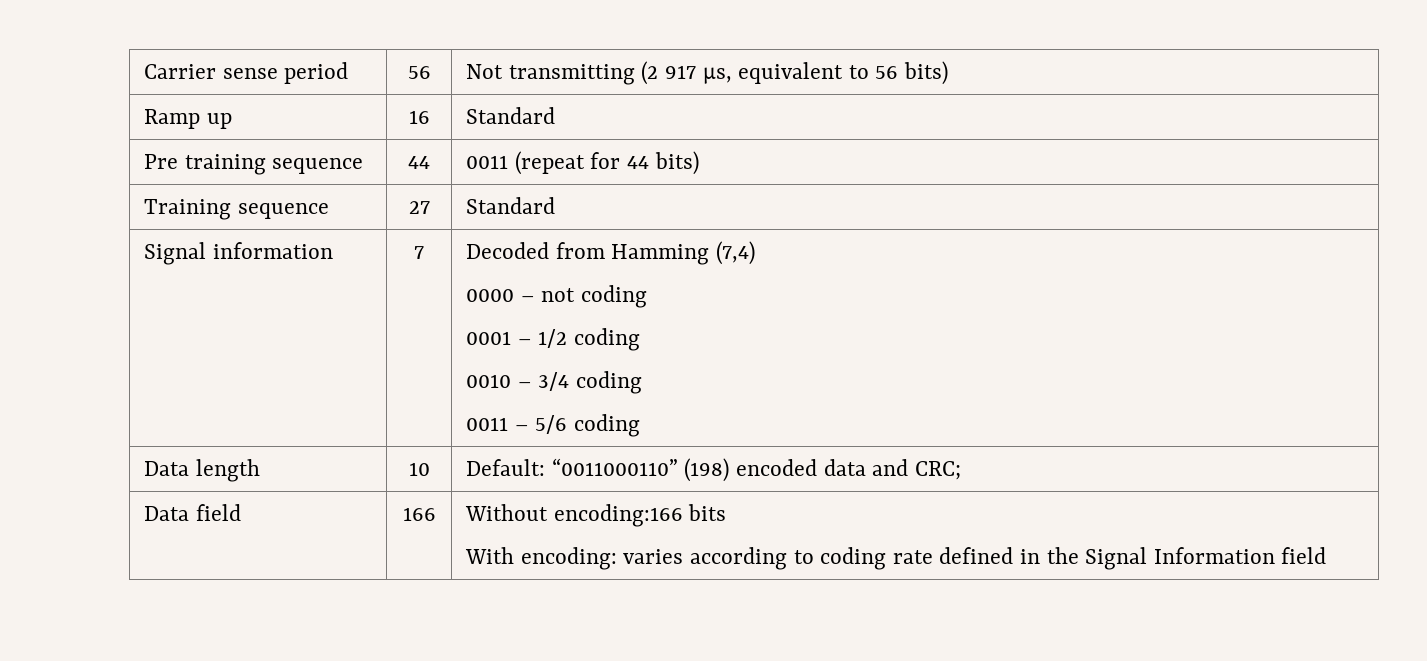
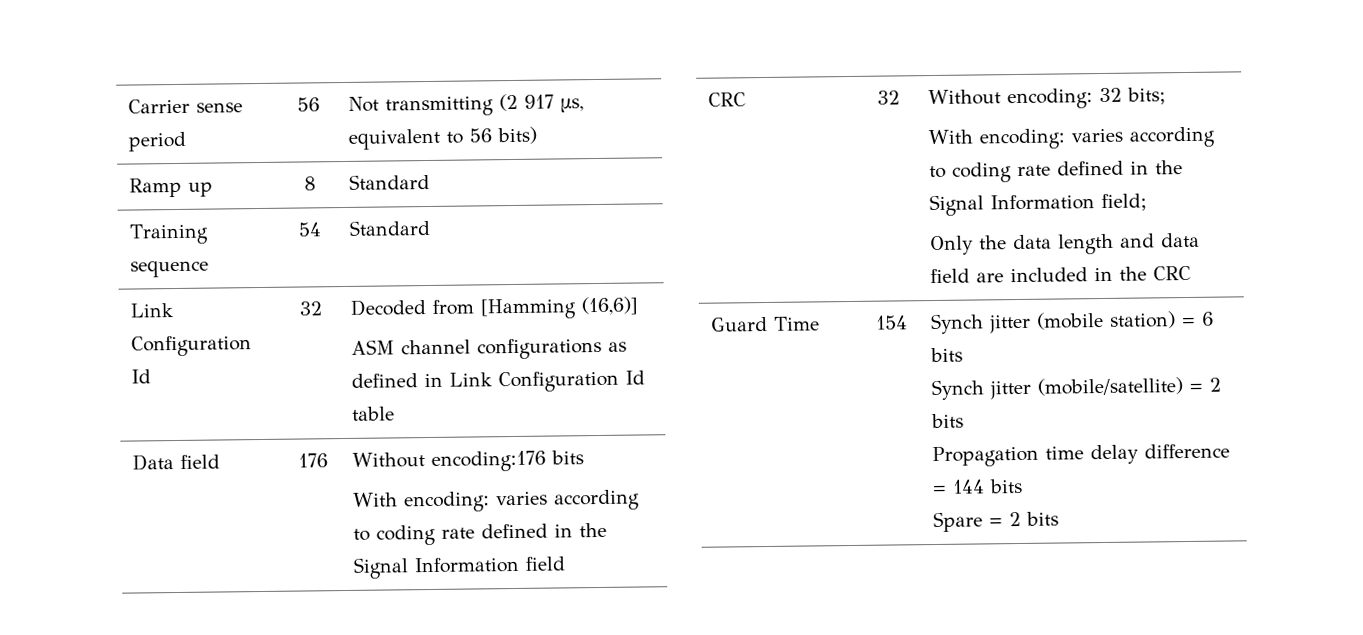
- Ramp up | 16 | Standard
- Pre training sequence | 44 | 0011 (repeat for 44 bits)
+ Ramp up | 8 | Standard
- Training sequence | 27 | Standard
- Signal information | 7 | Decoded from Hamming (7,4)
- 0000 – not coding
- 0001 – 1/2 coding
- 0010 – 3/4 coding
- 0011 – 5/6 coding
- Data length | 10 | Default: “0011000110” (198) encoded data and CRC;
+ Training sequence | 54 | Standard
+ Link Configuration Id | 32 | Decoded from [Hamming (16,6)]
+ ASM channel configurations as defined in Link Configuration Id table
- Data field | 166 | Without encoding:166 bits
+ Data field | 176 | Without encoding:176 bits
+ CRC | 32 | Without encoding: 32 bits;
+ With encoding: varies according to coding rate defined in the Signal Information field;
+ Only the data length and data field are included in the CRC
+ Guard Time | 154 | Synch jitter (mobile station) = 6 bits
+ Synch jitter (mobile/satellite) = 2 bits
+ Propagation time delay difference = 144 bits
+ Spare = 2 bits

